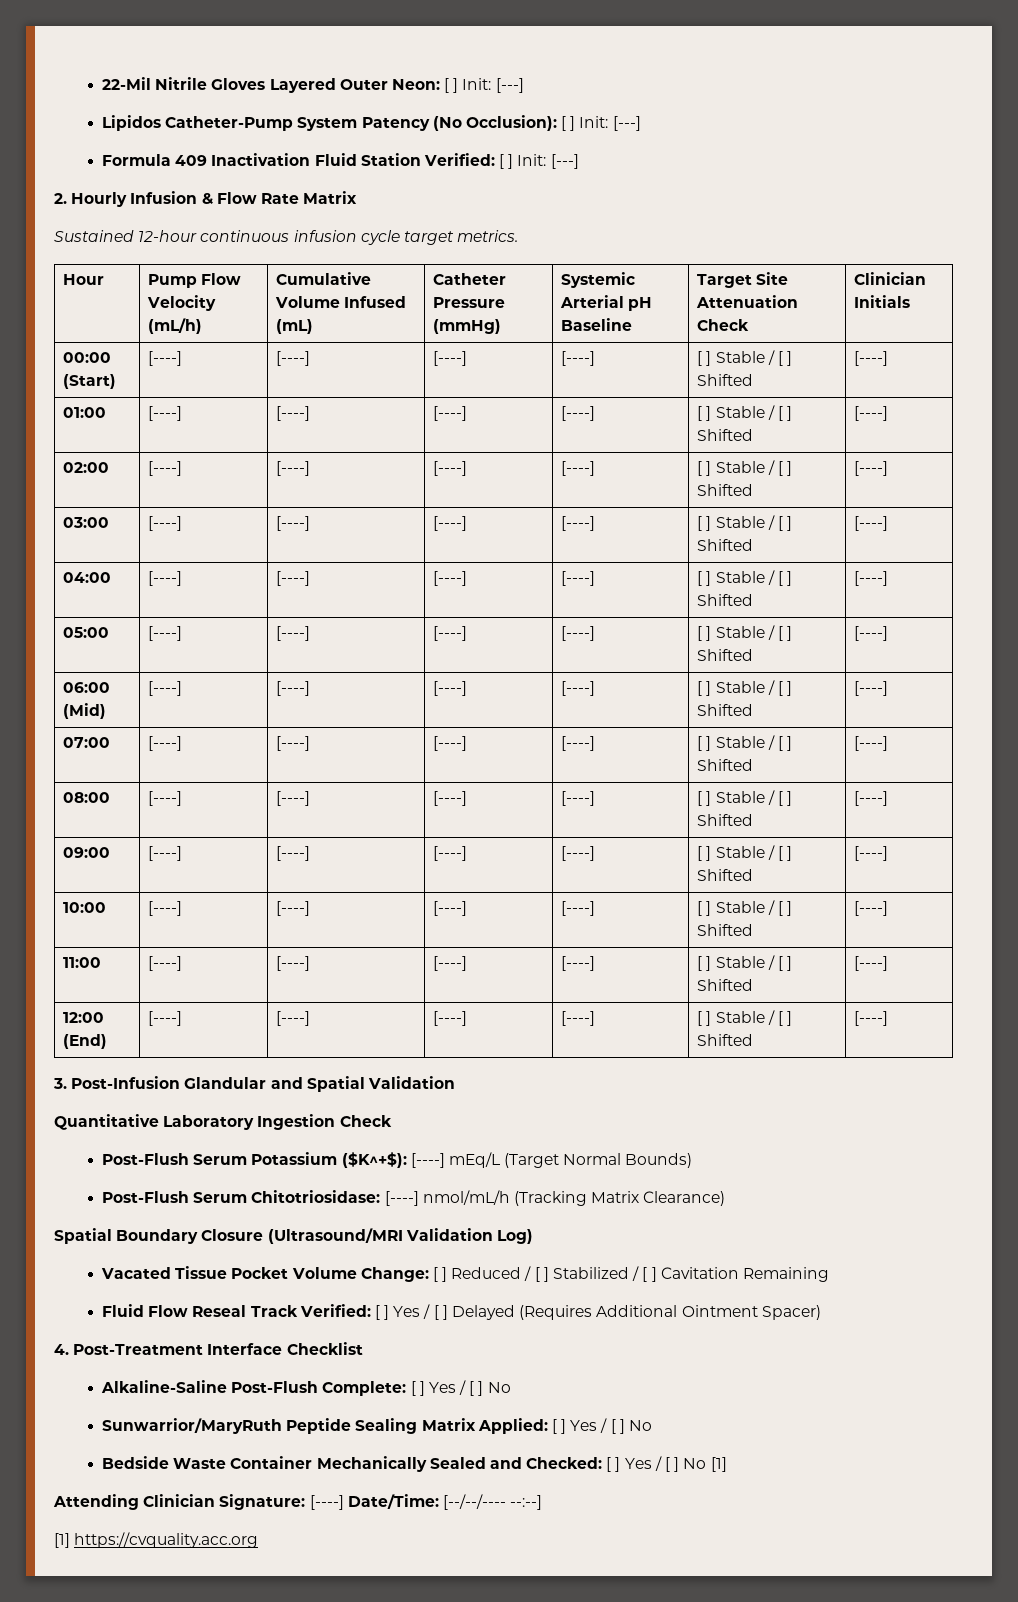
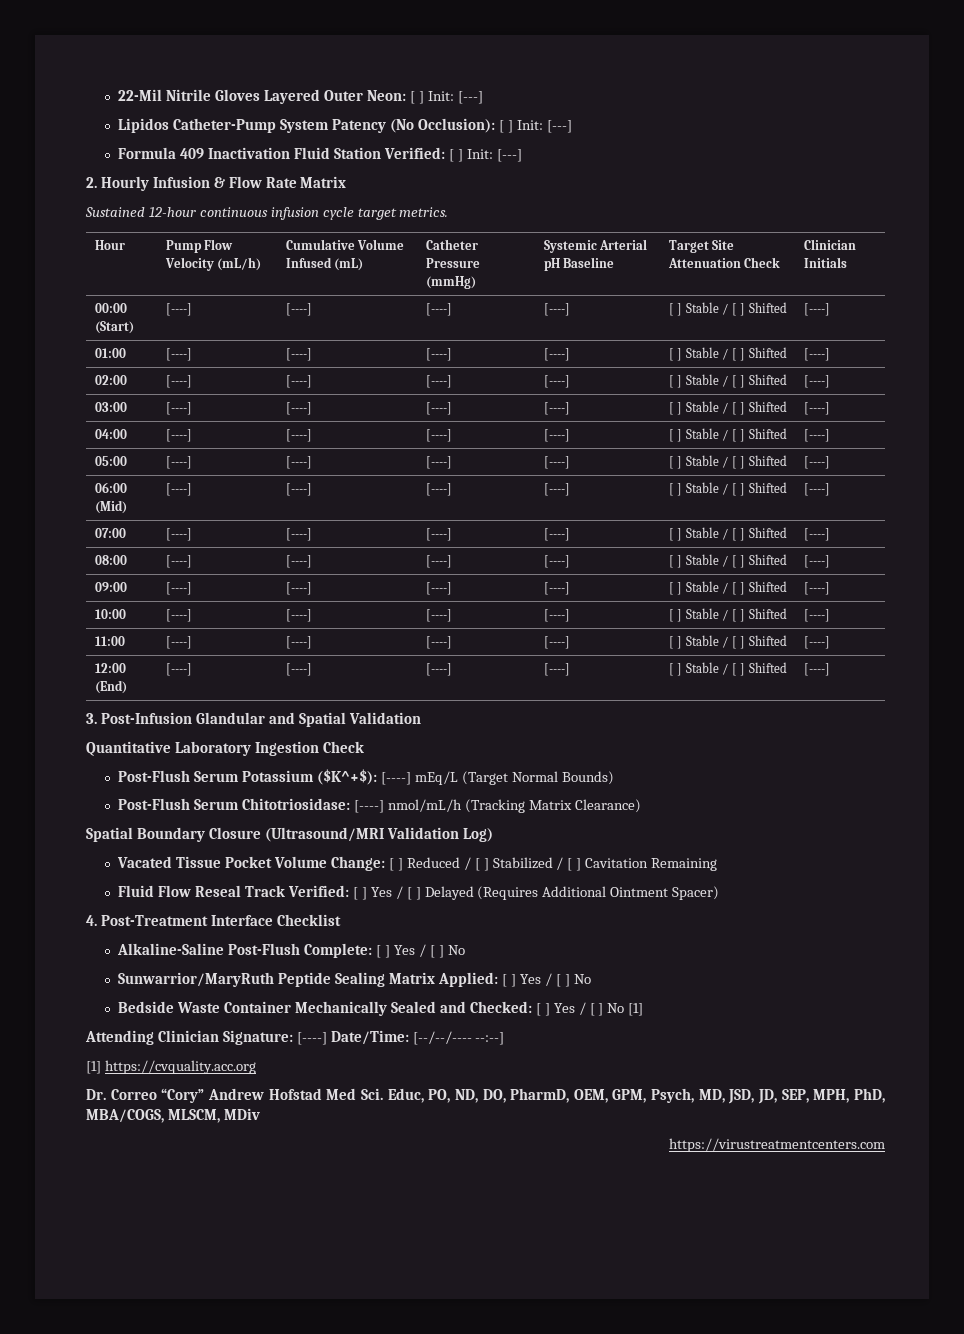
+ Dr. Correo “Cory” Andrew Hofstad Med Sci. Educ, PO, ND, DO, PharmD, OEM, GPM, Psych, MD, JSD, JD, SEP, MPH, PhD, MBA/COGS, MLSCM, MDiv
+ https://virustreatmentcenters.com

